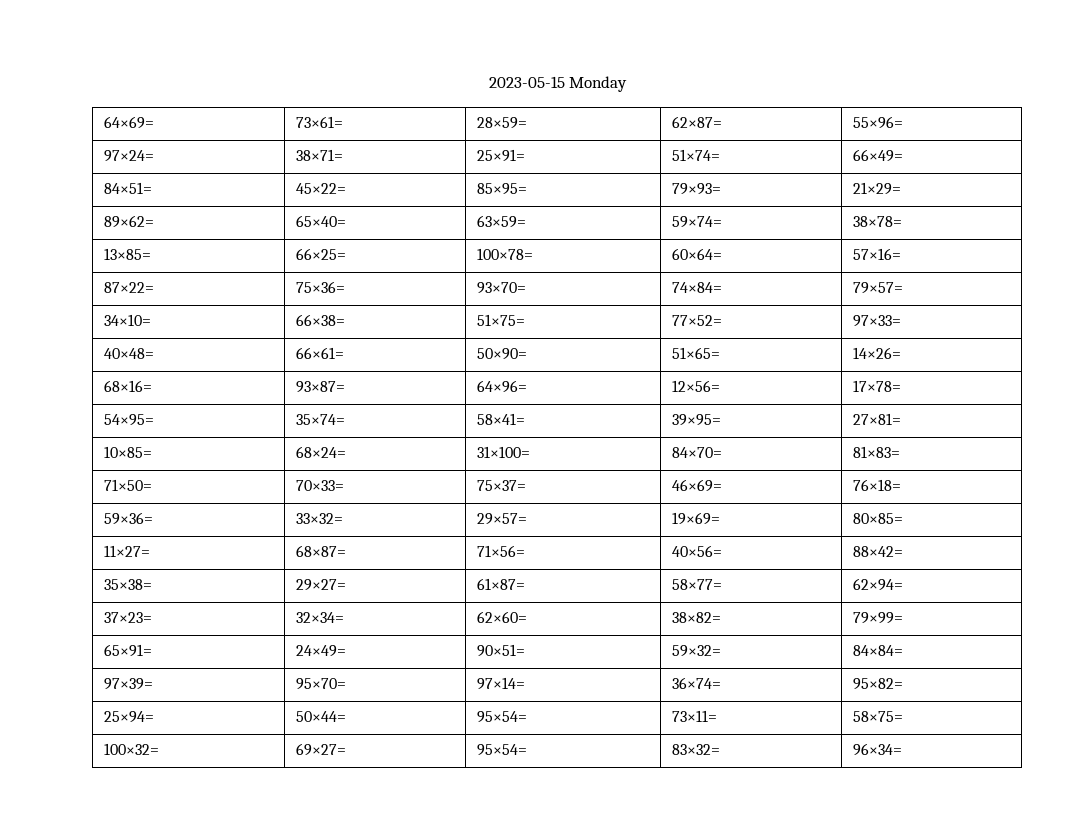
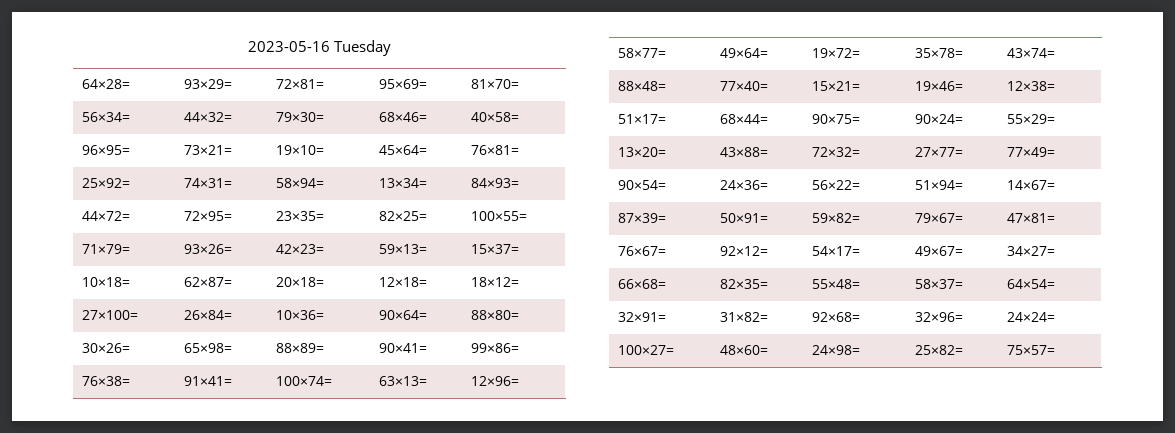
- 2023-05-15 Monday
- 64×69= | 73×61= | 28×59= | 62×87= | 55×96=
- 97×24= | 38×71= | 25×91= | 51×74= | 66×49=
- 84×51= | 45×22= | 85×95= | 79×93= | 21×29=
- 89×62= | 65×40= | 63×59= | 59×74= | 38×78=
- 13×85= | 66×25= | 100×78= | 60×64= | 57×16=
- 87×22= | 75×36= | 93×70= | 74×84= | 79×57=
- 34×10= | 66×38= | 51×75= | 77×52= | 97×33=
- 40×48= | 66×61= | 50×90= | 51×65= | 14×26=
- 68×16= | 93×87= | 64×96= | 12×56= | 17×78=
- 54×95= | 35×74= | 58×41= | 39×95= | 27×81=
- 10×85= | 68×24= | 31×100= | 84×70= | 81×83=
- 71×50= | 70×33= | 75×37= | 46×69= | 76×18=
- 59×36= | 33×32= | 29×57= | 19×69= | 80×85=
- 11×27= | 68×87= | 71×56= | 40×56= | 88×42=
- 35×38= | 29×27= | 61×87= | 58×77= | 62×94=
- 37×23= | 32×34= | 62×60= | 38×82= | 79×99=
- 65×91= | 24×49= | 90×51= | 59×32= | 84×84=
- 97×39= | 95×70= | 97×14= | 36×74= | 95×82=
- 25×94= | 50×44= | 95×54= | 73×11= | 58×75=
- 100×32= | 69×27= | 95×54= | 83×32= | 96×34=
+ 2023-05-16 Tuesday
+ 64×28= | 93×29= | 72×81= | 95×69= | 81×70=
+ 56×34= | 44×32= | 79×30= | 68×46= | 40×58=
+ 96×95= | 73×21= | 19×10= | 45×64= | 76×81=
+ 25×92= | 74×31= | 58×94= | 13×34= | 84×93=
+ 44×72= | 72×95= | 23×35= | 82×25= | 100×55=
+ 71×79= | 93×26= | 42×23= | 59×13= | 15×37=
+ 10×18= | 62×87= | 20×18= | 12×18= | 18×12=
+ 27×100= | 26×84= | 10×36= | 90×64= | 88×80=
+ 30×26= | 65×98= | 88×89= | 90×41= | 99×86=
+ 76×38= | 91×41= | 100×74= | 63×13= | 12×96=
+ 58×77= | 49×64= | 19×72= | 35×78= | 43×74=
+ 88×48= | 77×40= | 15×21= | 19×46= | 12×38=
+ 51×17= | 68×44= | 90×75= | 90×24= | 55×29=
+ 13×20= | 43×88= | 72×32= | 27×77= | 77×49=
+ 90×54= | 24×36= | 56×22= | 51×94= | 14×67=
+ 87×39= | 50×91= | 59×82= | 79×67= | 47×81=
+ 76×67= | 92×12= | 54×17= | 49×67= | 34×27=
+ 66×68= | 82×35= | 55×48= | 58×37= | 64×54=
+ 32×91= | 31×82= | 92×68= | 32×96= | 24×24=
+ 100×27= | 48×60= | 24×98= | 25×82= | 75×57=

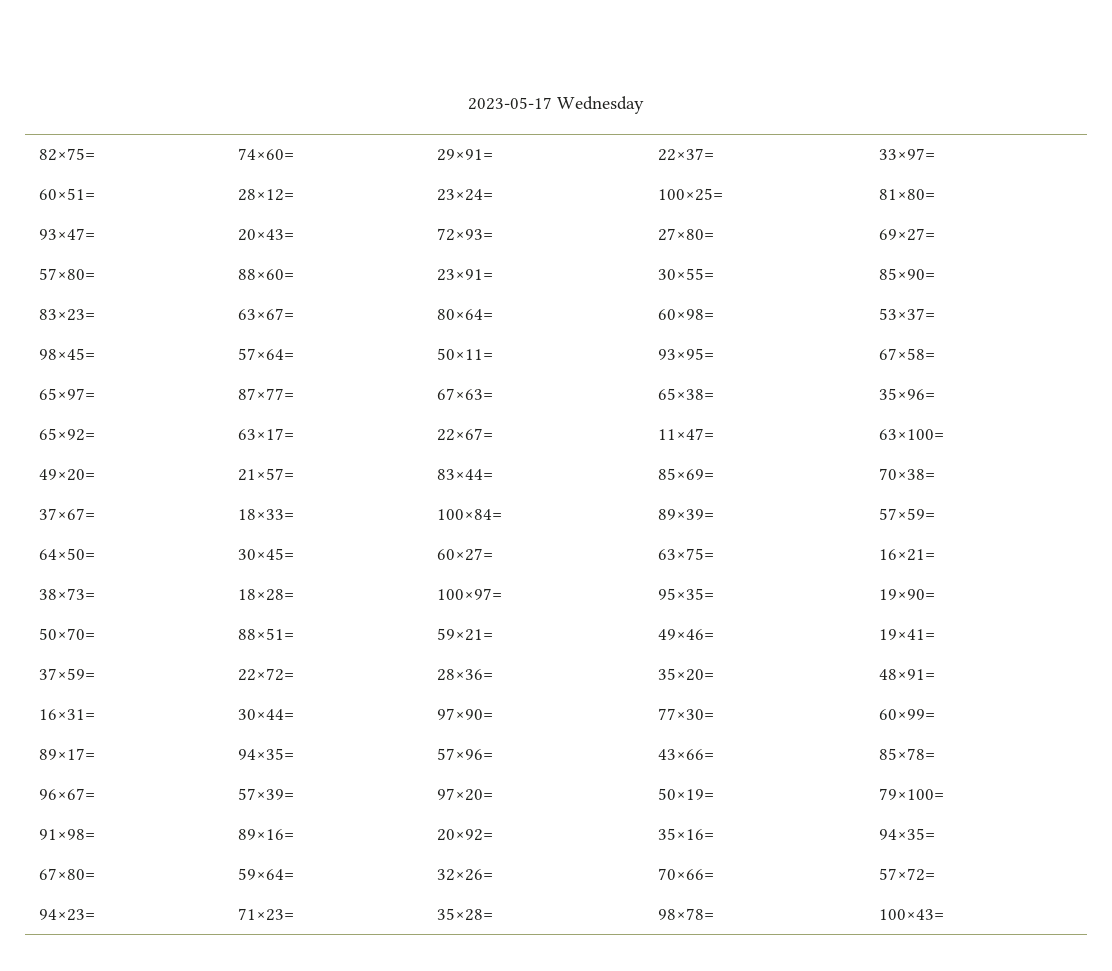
- 2023-05-16 Tuesday
- 64×28= | 93×29= | 72×81= | 95×69= | 81×70=
- 56×34= | 44×32= | 79×30= | 68×46= | 40×58=
- 96×95= | 73×21= | 19×10= | 45×64= | 76×81=
- 25×92= | 74×31= | 58×94= | 13×34= | 84×93=
- 44×72= | 72×95= | 23×35= | 82×25= | 100×55=
- 71×79= | 93×26= | 42×23= | 59×13= | 15×37=
- 10×18= | 62×87= | 20×18= | 12×18= | 18×12=
- 27×100= | 26×84= | 10×36= | 90×64= | 88×80=
- 30×26= | 65×98= | 88×89= | 90×41= | 99×86=
- 76×38= | 91×41= | 100×74= | 63×13= | 12×96=
- 58×77= | 49×64= | 19×72= | 35×78= | 43×74=
- 88×48= | 77×40= | 15×21= | 19×46= | 12×38=
- 51×17= | 68×44= | 90×75= | 90×24= | 55×29=
- 13×20= | 43×88= | 72×32= | 27×77= | 77×49=
- 90×54= | 24×36= | 56×22= | 51×94= | 14×67=
- 87×39= | 50×91= | 59×82= | 79×67= | 47×81=
- 76×67= | 92×12= | 54×17= | 49×67= | 34×27=
- 66×68= | 82×35= | 55×48= | 58×37= | 64×54=
- 32×91= | 31×82= | 92×68= | 32×96= | 24×24=
- 100×27= | 48×60= | 24×98= | 25×82= | 75×57=
+ 2023-05-17 Wednesday
+ 82×75= | 74×60= | 29×91= | 22×37= | 33×97=
+ 60×51= | 28×12= | 23×24= | 100×25= | 81×80=
+ 93×47= | 20×43= | 72×93= | 27×80= | 69×27=
+ 57×80= | 88×60= | 23×91= | 30×55= | 85×90=
+ 83×23= | 63×67= | 80×64= | 60×98= | 53×37=
+ 98×45= | 57×64= | 50×11= | 93×95= | 67×58=
+ 65×97= | 87×77= | 67×63= | 65×38= | 35×96=
+ 65×92= | 63×17= | 22×67= | 11×47= | 63×100=
+ 49×20= | 21×57= | 83×44= | 85×69= | 70×38=
+ 37×67= | 18×33= | 100×84= | 89×39= | 57×59=
+ 64×50= | 30×45= | 60×27= | 63×75= | 16×21=
+ 38×73= | 18×28= | 100×97= | 95×35= | 19×90=
+ 50×70= | 88×51= | 59×21= | 49×46= | 19×41=
+ 37×59= | 22×72= | 28×36= | 35×20= | 48×91=
+ 16×31= | 30×44= | 97×90= | 77×30= | 60×99=
+ 89×17= | 94×35= | 57×96= | 43×66= | 85×78=
+ 96×67= | 57×39= | 97×20= | 50×19= | 79×100=
+ 91×98= | 89×16= | 20×92= | 35×16= | 94×35=
+ 67×80= | 59×64= | 32×26= | 70×66= | 57×72=
+ 94×23= | 71×23= | 35×28= | 98×78= | 100×43=

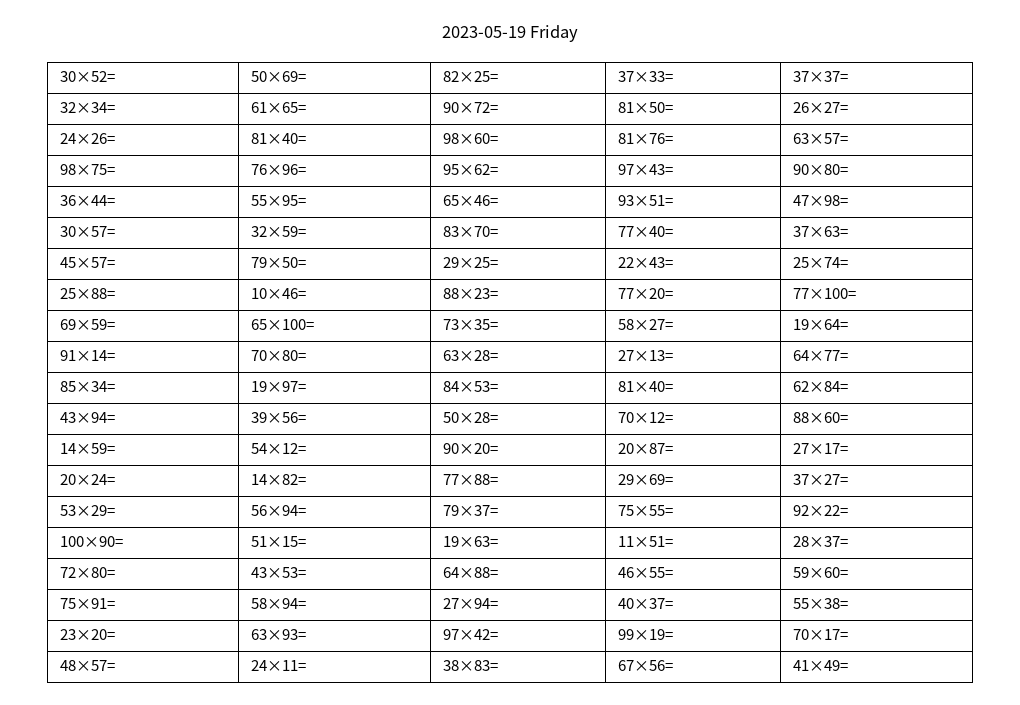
- 2023-05-17 Wednesday
- 82×75= | 74×60= | 29×91= | 22×37= | 33×97=
- 60×51= | 28×12= | 23×24= | 100×25= | 81×80=
- 93×47= | 20×43= | 72×93= | 27×80= | 69×27=
- 57×80= | 88×60= | 23×91= | 30×55= | 85×90=
- 83×23= | 63×67= | 80×64= | 60×98= | 53×37=
- 98×45= | 57×64= | 50×11= | 93×95= | 67×58=
- 65×97= | 87×77= | 67×63= | 65×38= | 35×96=
- 65×92= | 63×17= | 22×67= | 11×47= | 63×100=
- 49×20= | 21×57= | 83×44= | 85×69= | 70×38=
- 37×67= | 18×33= | 100×84= | 89×39= | 57×59=
- 64×50= | 30×45= | 60×27= | 63×75= | 16×21=
- 38×73= | 18×28= | 100×97= | 95×35= | 19×90=
- 50×70= | 88×51= | 59×21= | 49×46= | 19×41=
- 37×59= | 22×72= | 28×36= | 35×20= | 48×91=
- 16×31= | 30×44= | 97×90= | 77×30= | 60×99=
- 89×17= | 94×35= | 57×96= | 43×66= | 85×78=
- 96×67= | 57×39= | 97×20= | 50×19= | 79×100=
- 91×98= | 89×16= | 20×92= | 35×16= | 94×35=
- 67×80= | 59×64= | 32×26= | 70×66= | 57×72=
- 94×23= | 71×23= | 35×28= | 98×78= | 100×43=
+ 2023-05-19 Friday
+ 30×52= | 50×69= | 82×25= | 37×33= | 37×37=
+ 32×34= | 61×65= | 90×72= | 81×50= | 26×27=
+ 24×26= | 81×40= | 98×60= | 81×76= | 63×57=
+ 98×75= | 76×96= | 95×62= | 97×43= | 90×80=
+ 36×44= | 55×95= | 65×46= | 93×51= | 47×98=
+ 30×57= | 32×59= | 83×70= | 77×40= | 37×63=
+ 45×57= | 79×50= | 29×25= | 22×43= | 25×74=
+ 25×88= | 10×46= | 88×23= | 77×20= | 77×100=
+ 69×59= | 65×100= | 73×35= | 58×27= | 19×64=
+ 91×14= | 70×80= | 63×28= | 27×13= | 64×77=
+ 85×34= | 19×97= | 84×53= | 81×40= | 62×84=
+ 43×94= | 39×56= | 50×28= | 70×12= | 88×60=
+ 14×59= | 54×12= | 90×20= | 20×87= | 27×17=
+ 20×24= | 14×82= | 77×88= | 29×69= | 37×27=
+ 53×29= | 56×94= | 79×37= | 75×55= | 92×22=
+ 100×90= | 51×15= | 19×63= | 11×51= | 28×37=
+ 72×80= | 43×53= | 64×88= | 46×55= | 59×60=
+ 75×91= | 58×94= | 27×94= | 40×37= | 55×38=
+ 23×20= | 63×93= | 97×42= | 99×19= | 70×17=
+ 48×57= | 24×11= | 38×83= | 67×56= | 41×49=

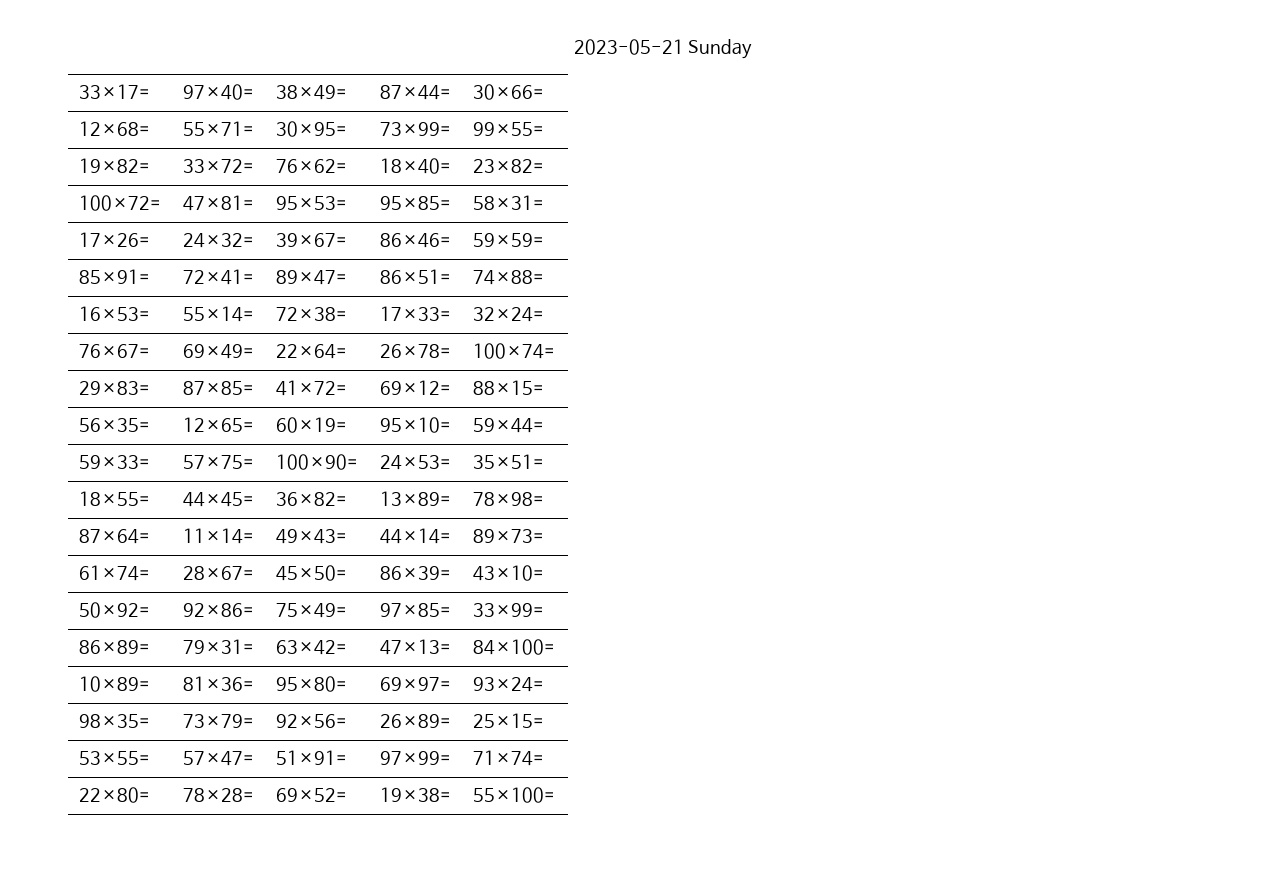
- 2023-05-19 Friday
- 30×52= | 50×69= | 82×25= | 37×33= | 37×37=
- 32×34= | 61×65= | 90×72= | 81×50= | 26×27=
- 24×26= | 81×40= | 98×60= | 81×76= | 63×57=
- 98×75= | 76×96= | 95×62= | 97×43= | 90×80=
- 36×44= | 55×95= | 65×46= | 93×51= | 47×98=
- 30×57= | 32×59= | 83×70= | 77×40= | 37×63=
- 45×57= | 79×50= | 29×25= | 22×43= | 25×74=
- 25×88= | 10×46= | 88×23= | 77×20= | 77×100=
- 69×59= | 65×100= | 73×35= | 58×27= | 19×64=
- 91×14= | 70×80= | 63×28= | 27×13= | 64×77=
- 85×34= | 19×97= | 84×53= | 81×40= | 62×84=
- 43×94= | 39×56= | 50×28= | 70×12= | 88×60=
- 14×59= | 54×12= | 90×20= | 20×87= | 27×17=
- 20×24= | 14×82= | 77×88= | 29×69= | 37×27=
- 53×29= | 56×94= | 79×37= | 75×55= | 92×22=
- 100×90= | 51×15= | 19×63= | 11×51= | 28×37=
- 72×80= | 43×53= | 64×88= | 46×55= | 59×60=
- 75×91= | 58×94= | 27×94= | 40×37= | 55×38=
- 23×20= | 63×93= | 97×42= | 99×19= | 70×17=
- 48×57= | 24×11= | 38×83= | 67×56= | 41×49=
+ 2023-05-21 Sunday
+ 33×17= | 97×40= | 38×49= | 87×44= | 30×66=
+ 12×68= | 55×71= | 30×95= | 73×99= | 99×55=
+ 19×82= | 33×72= | 76×62= | 18×40= | 23×82=
+ 100×72= | 47×81= | 95×53= | 95×85= | 58×31=
+ 17×26= | 24×32= | 39×67= | 86×46= | 59×59=
+ 85×91= | 72×41= | 89×47= | 86×51= | 74×88=
+ 16×53= | 55×14= | 72×38= | 17×33= | 32×24=
+ 76×67= | 69×49= | 22×64= | 26×78= | 100×74=
+ 29×83= | 87×85= | 41×72= | 69×12= | 88×15=
+ 56×35= | 12×65= | 60×19= | 95×10= | 59×44=
+ 59×33= | 57×75= | 100×90= | 24×53= | 35×51=
+ 18×55= | 44×45= | 36×82= | 13×89= | 78×98=
+ 87×64= | 11×14= | 49×43= | 44×14= | 89×73=
+ 61×74= | 28×67= | 45×50= | 86×39= | 43×10=
+ 50×92= | 92×86= | 75×49= | 97×85= | 33×99=
+ 86×89= | 79×31= | 63×42= | 47×13= | 84×100=
+ 10×89= | 81×36= | 95×80= | 69×97= | 93×24=
+ 98×35= | 73×79= | 92×56= | 26×89= | 25×15=
+ 53×55= | 57×47= | 51×91= | 97×99= | 71×74=
+ 22×80= | 78×28= | 69×52= | 19×38= | 55×100=

